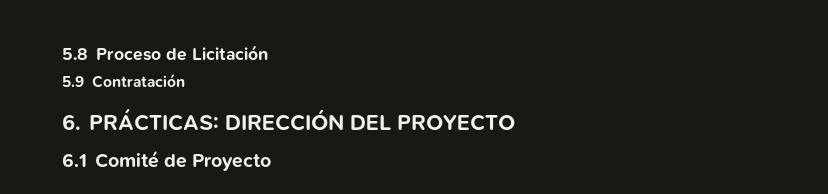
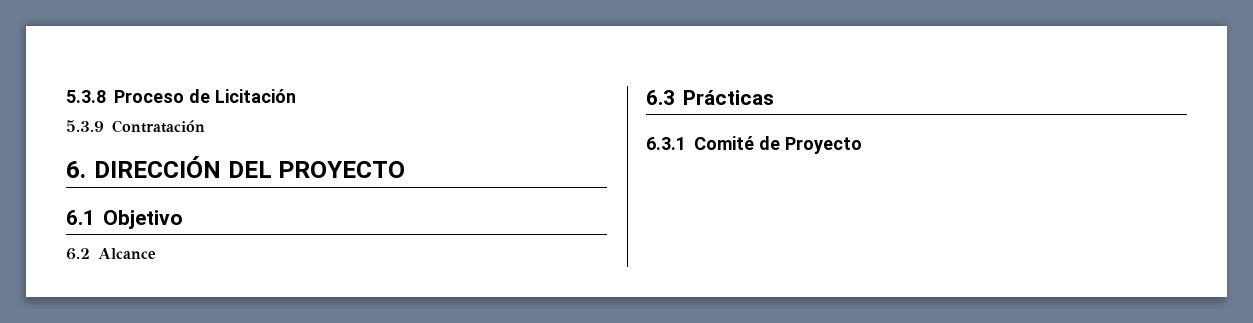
- 5.8 Proceso de Licitación
+ 5.3.8 Proceso de Licitación
- 5.9 Contratación
+ 5.3.9 Contratación
- 6. PRÁCTICAS: DIRECCIÓN DEL PROYECTO
+ 6. DIRECCIÓN DEL PROYECTO
- 6.1 Comité de Proyecto
+ 6.1 Objetivo
+ 6.2 Alcance
+ 6.3 Prácticas
+ 6.3.1 Comité de Proyecto

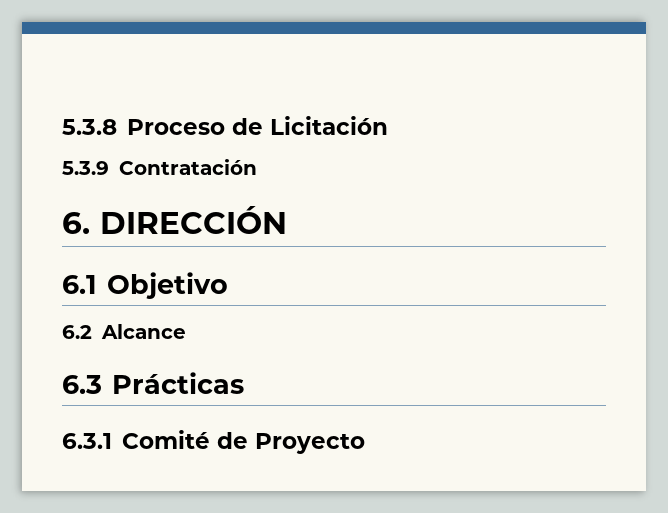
- 6. DIRECCIÓN DEL PROYECTO
+ 6. DIRECCIÓN

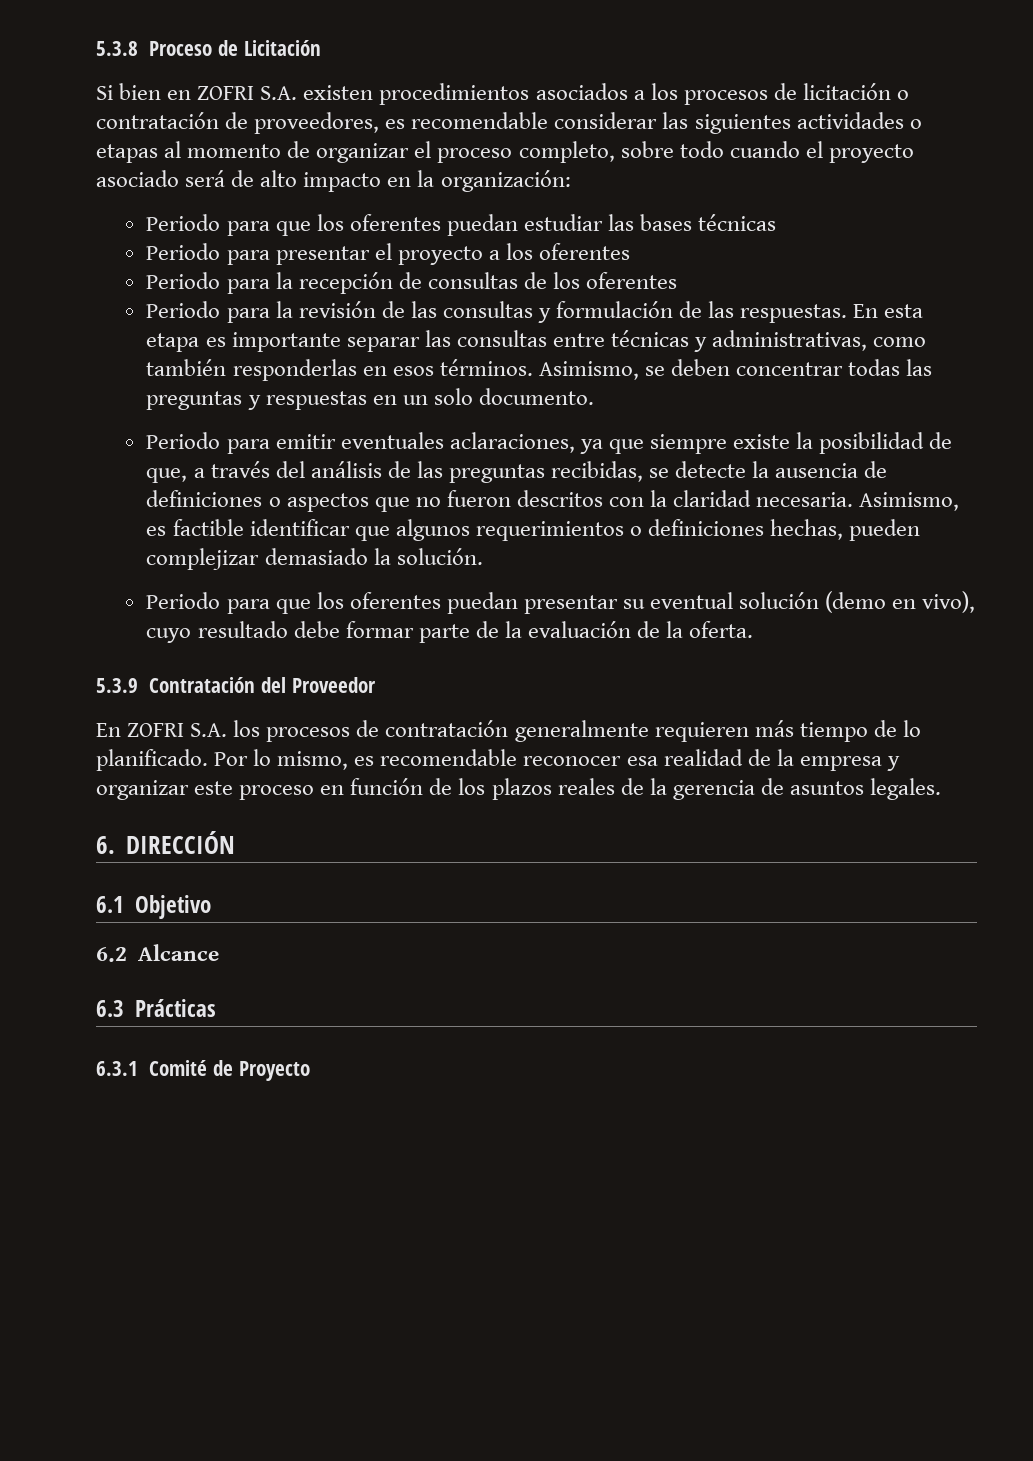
- 5.3.9 Contratación
+ Si bien en ZOFRI S.A. existen procedimientos asociados a los procesos de licitación o contratación de proveedores, es recomendable considerar las siguientes actividades o etapas al momento de organizar el proceso completo, sobre todo cuando el proyecto asociado será de alto impacto en la organización:
+ Periodo para que los oferentes puedan estudiar las bases técnicas
+ Periodo para presentar el proyecto a los oferentes
+ Periodo para la recepción de consultas de los oferentes
+ Periodo para la revisión de las consultas y formulación de las respuestas. En esta etapa es importante separar las consultas entre técnicas y administrativas, como también responderlas en esos términos. Asimismo, se deben concentrar todas las preguntas y respuestas en un solo documento.
+ Periodo para emitir eventuales aclaraciones, ya que siempre existe la posibilidad de que, a través del análisis de las preguntas recibidas, se detecte la ausencia de definiciones o aspectos que no fueron descritos con la claridad necesaria. Asimismo, es factible identificar que algunos requerimientos o definiciones hechas, pueden complejizar demasiado la solución.
+ Periodo para que los oferentes puedan presentar su eventual solución (demo en vivo), cuyo resultado debe formar parte de la evaluación de la oferta.
+ 5.3.9 Contratación del Proveedor
+ En ZOFRI S.A. los procesos de contratación generalmente requieren más tiempo de lo planificado. Por lo mismo, es recomendable reconocer esa realidad de la empresa y organizar este proceso en función de los plazos reales de la gerencia de asuntos legales.

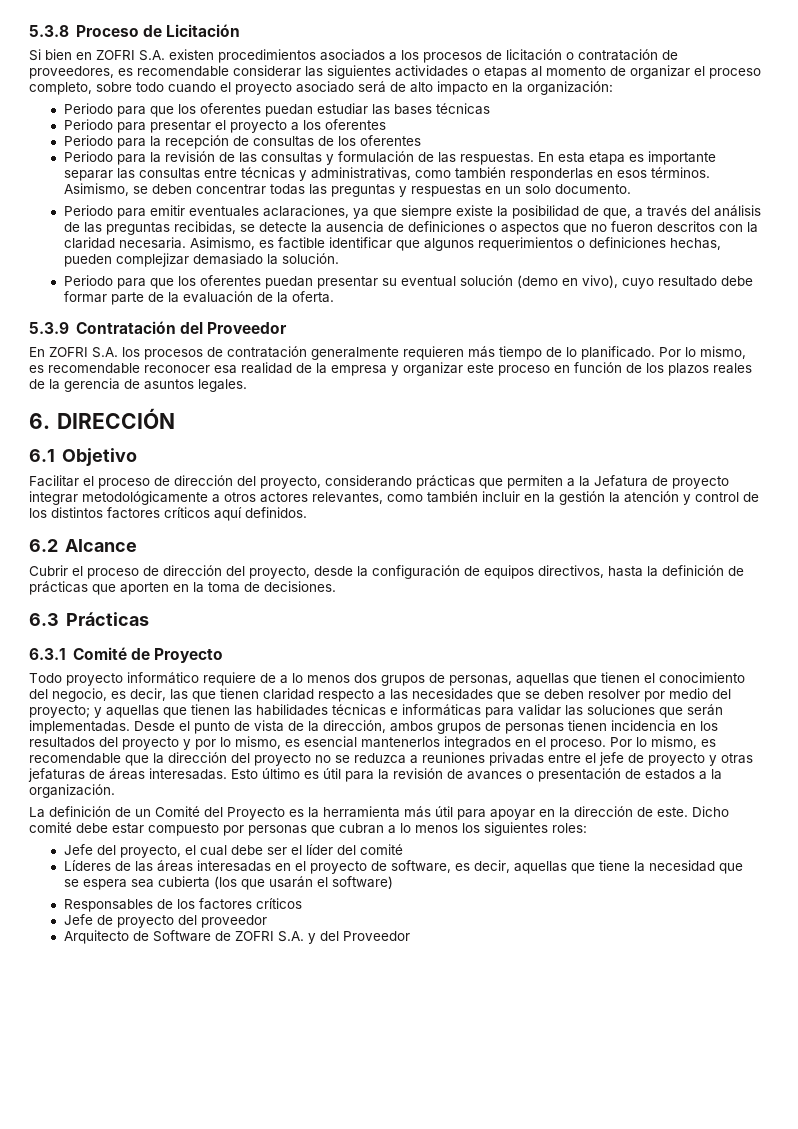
+ Facilitar el proceso de dirección del proyecto, considerando prácticas que permiten a la Jefatura de proyecto integrar metodológicamente a otros actores relevantes, como también incluir en la gestión la atención y control de los distintos factores críticos aquí definidos.
  6.2 Alcance
+ Cubrir el proceso de dirección del proyecto, desde la configuración de equipos directivos, hasta la definición de prácticas que aporten en la toma de decisiones.
+ Todo proyecto informático requiere de a lo menos dos grupos de personas, aquellas que tienen el conocimiento del negocio, es decir, las que tienen claridad respecto a las necesidades que se deben resolver por medio del proyecto; y aquellas que tienen las habilidades técnicas e informáticas para validar las soluciones que serán implementadas. Desde el punto de vista de la dirección, ambos grupos de personas tienen incidencia en los resultados del proyecto y por lo mismo, es esencial mantenerlos integrados en el proceso. Por lo mismo, es recomendable que la dirección del proyecto no se reduzca a reuniones privadas entre el jefe de proyecto y otras jefaturas de áreas interesadas. Esto último es útil para la revisión de avances o presentación de estados a la organización.
+ La definición de un Comité del Proyecto es la herramienta más útil para apoyar en la dirección de este. Dicho comité debe estar compuesto por personas que cubran a lo menos los siguientes roles:
+ Jefe del proyecto, el cual debe ser el líder del comité
+ Líderes de las áreas interesadas en el proyecto de software, es decir, aquellas que tiene la necesidad que se espera sea cubierta (los que usarán el software)
+ Responsables de los factores críticos
+ Jefe de proyecto del proveedor
+ Arquitecto de Software de ZOFRI S.A. y del Proveedor

